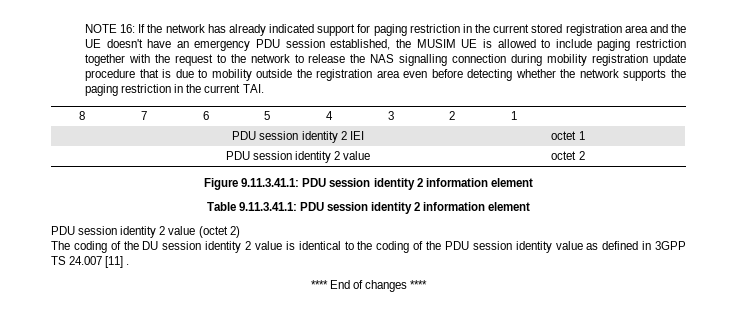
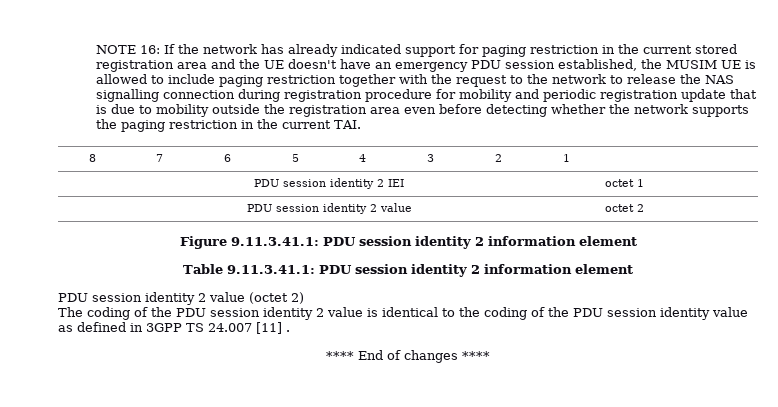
- If the network has already indicated support for paging restriction in the current stored registration area and the UE doesn't have an emergency PDU session established, the MUSIM UE is allowed to include paging restriction together with the request to the network to release the NAS signalling connection during mobility registration update procedure that is due to mobility outside the registration area even before detecting whether the network supports the paging restriction in the current TAI.
+ If the network has already indicated support for paging restriction in the current stored registration area and the UE doesn't have an emergency PDU session established, the MUSIM UE is allowed to include paging restriction together with the request to the network to release the NAS signalling connection during registration procedure for mobility and periodic registration update that is due to mobility outside the registration area even before detecting whether the network supports the paging restriction in the current TAI.
- The coding of the DU session identity 2 value is identical to the coding of the PDU session identity value as defined in 3GPP TS 24.007 [11] .
+ The coding of the PDU session identity 2 value is identical to the coding of the PDU session identity value as defined in 3GPP TS 24.007 [11] .

